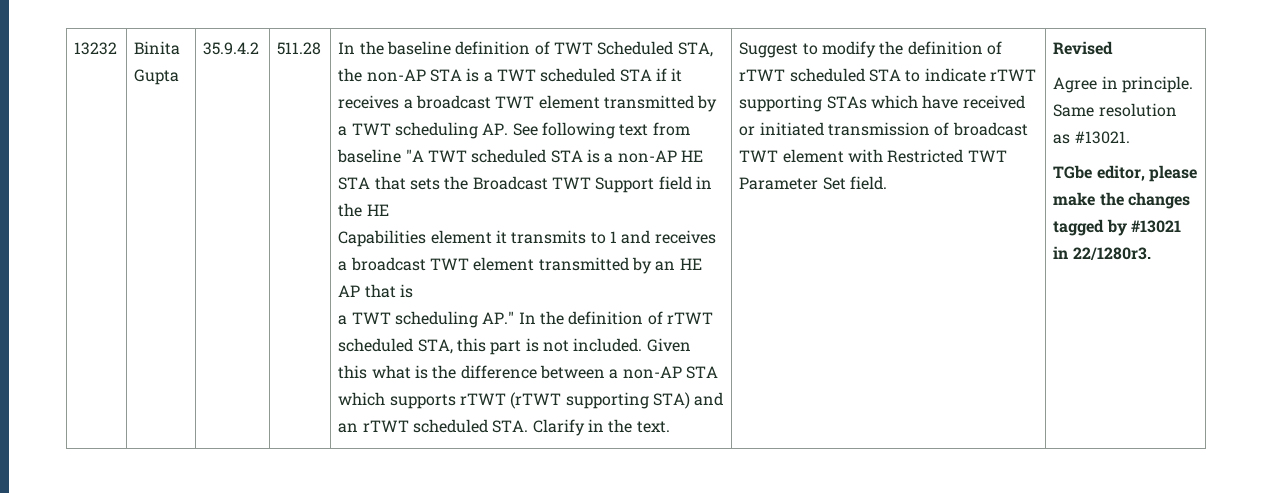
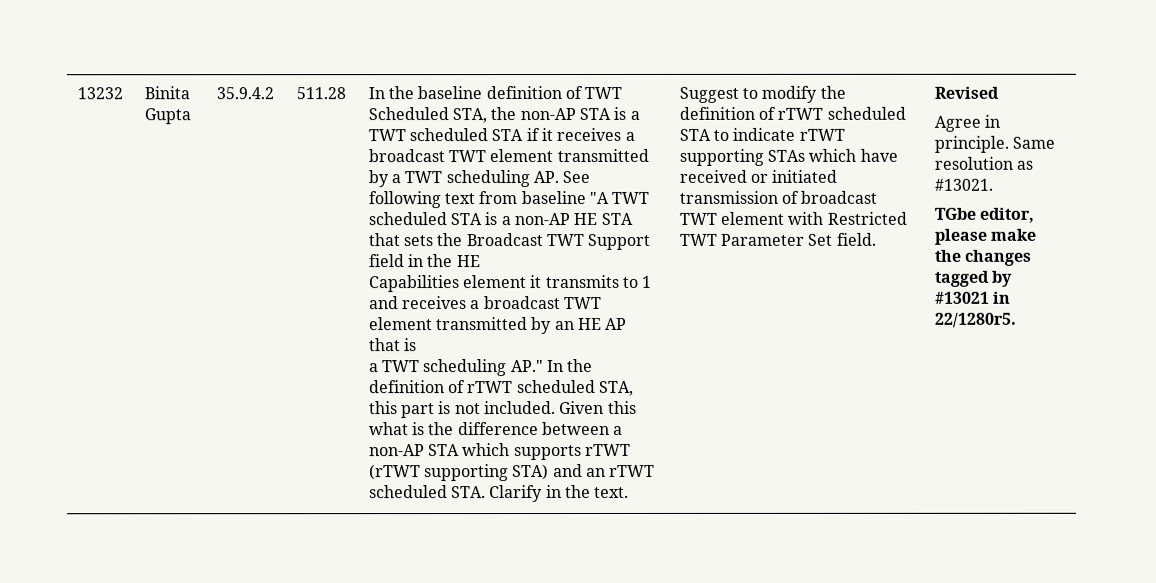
- TGbe editor, please make the changes tagged by #13021 in 22/1280r3.
+ TGbe editor, please make the changes tagged by #13021 in 22/1280r5.

